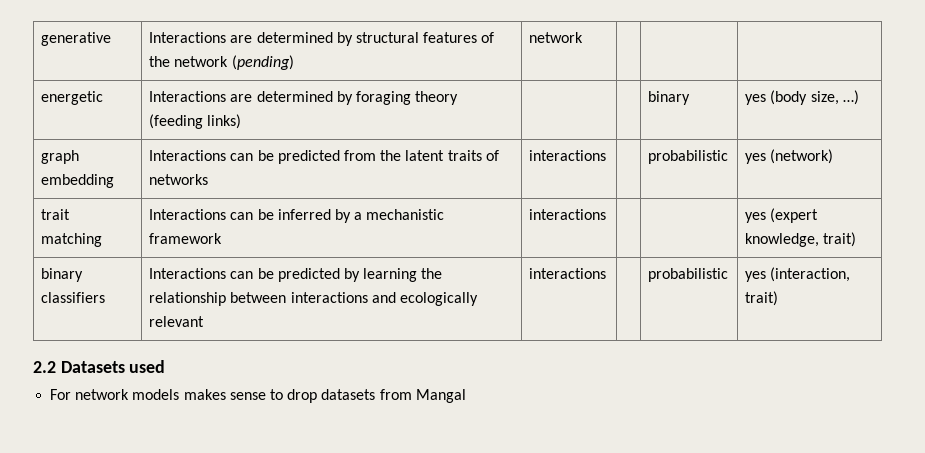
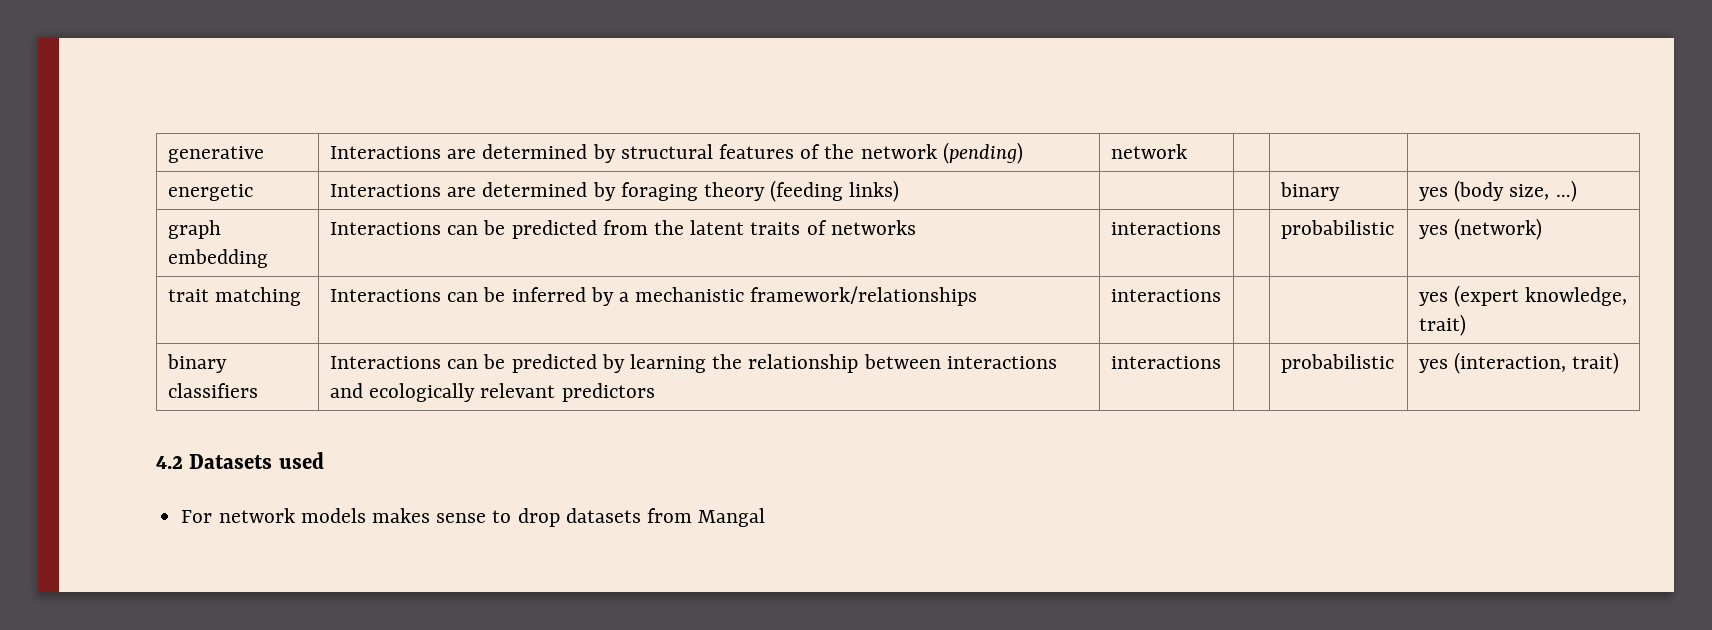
- trait matching | Interactions can be inferred by a mechanistic framework | interactions | | | yes (expert knowledge, trait)
+ trait matching | Interactions can be inferred by a mechanistic framework/relationships | interactions | | | yes (expert knowledge, trait)
- binary classifiers | Interactions can be predicted by learning the relationship between interactions and ecologically relevant | interactions | | probabilistic | yes (interaction, trait)
+ binary classifiers | Interactions can be predicted by learning the relationship between interactions and ecologically relevant predictors | interactions | | probabilistic | yes (interaction, trait)
- 2.2 Datasets used
+ 4.2 Datasets used

